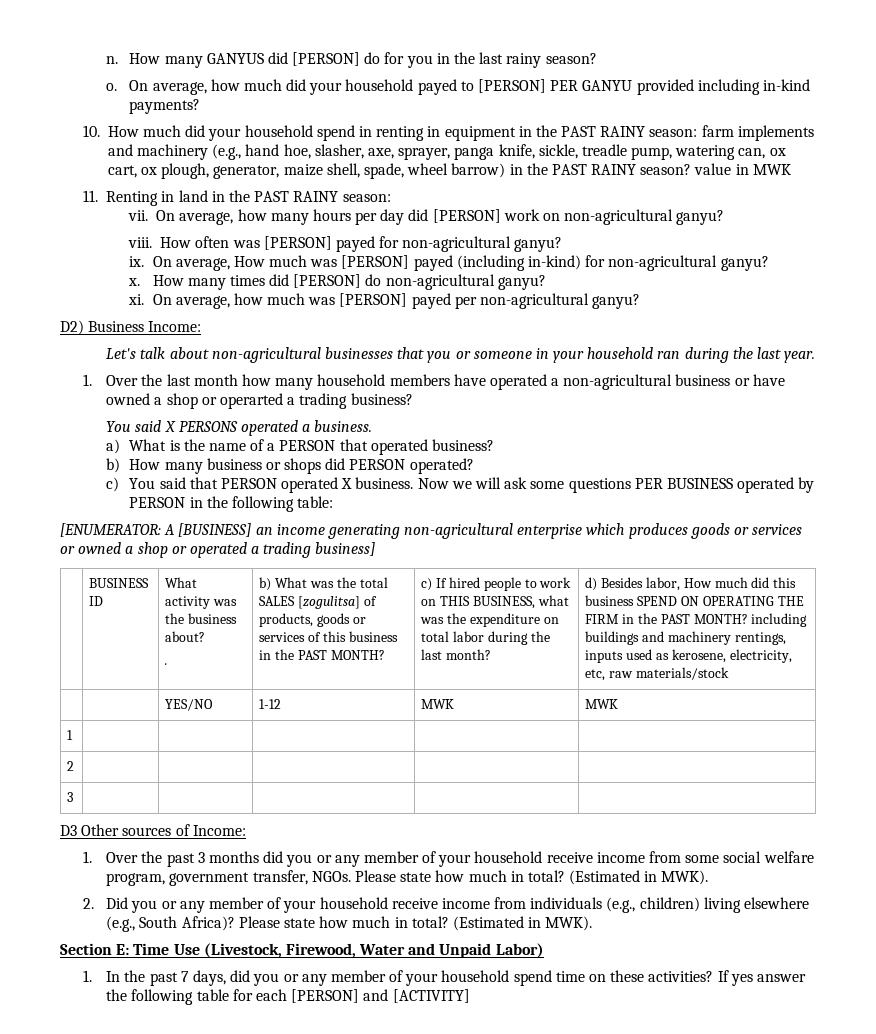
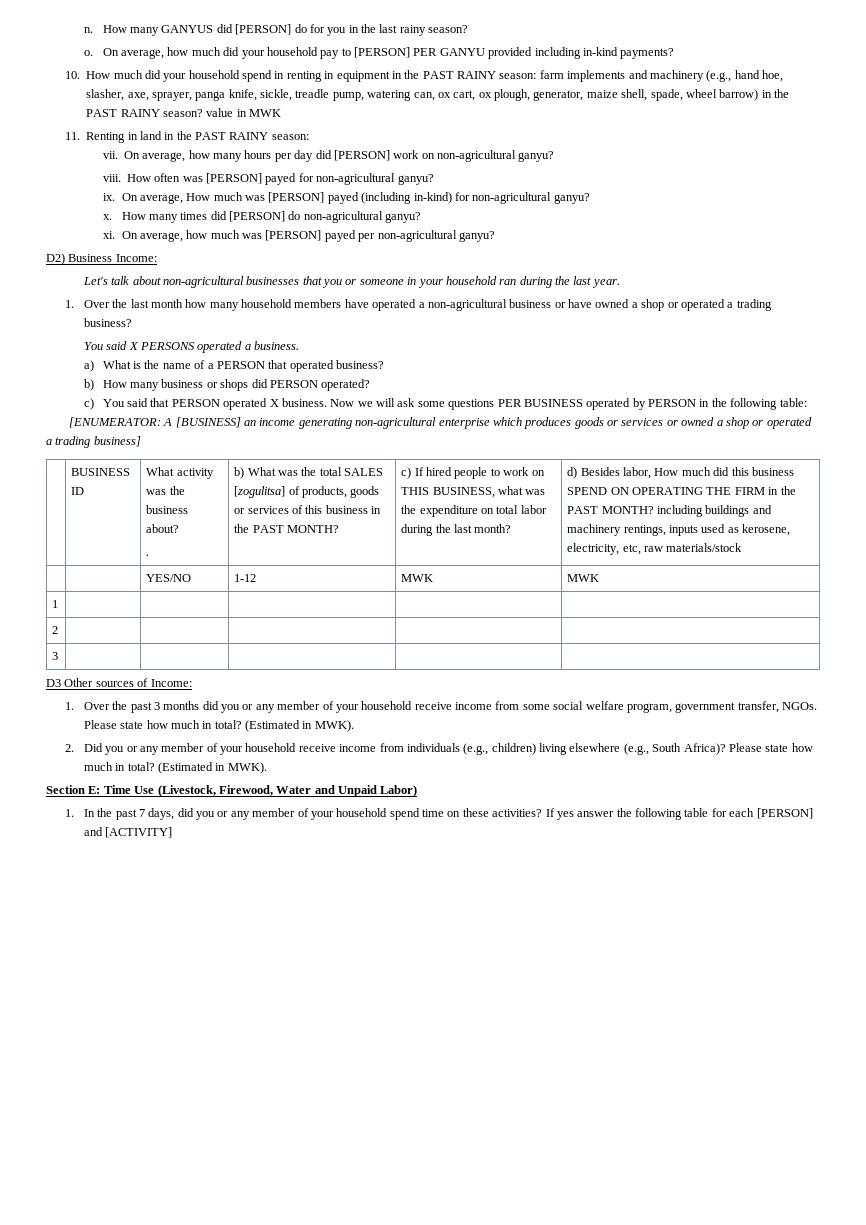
- On average, how much did your household payed to [PERSON] PER GANYU provided including in-kind payments?
+ On average, how much did your household pay to [PERSON] PER GANYU provided including in-kind payments?
- 1. Over the last month how many household members have operated a non-agricultural business or have owned a shop or operarted a trading business?
+ 1. Over the last month how many household members have operated a non-agricultural business or have owned a shop or operated a trading business?

